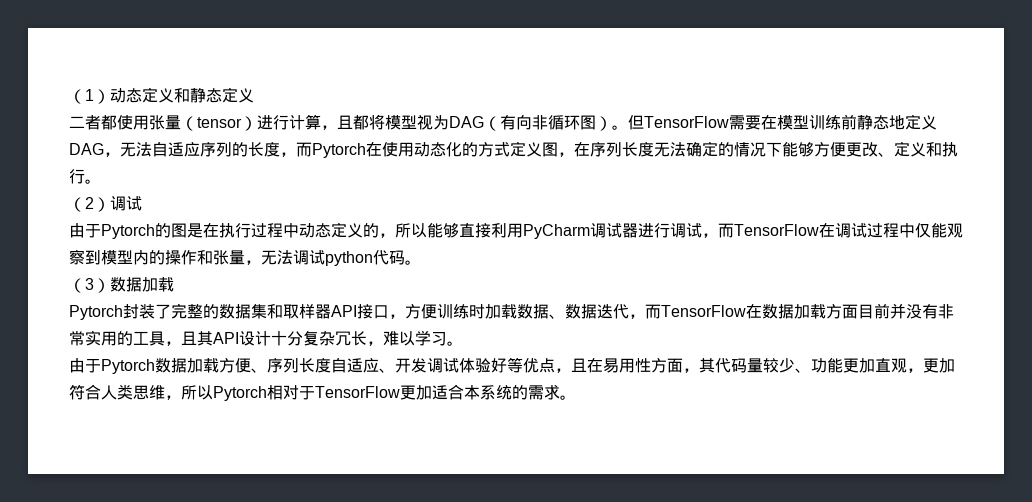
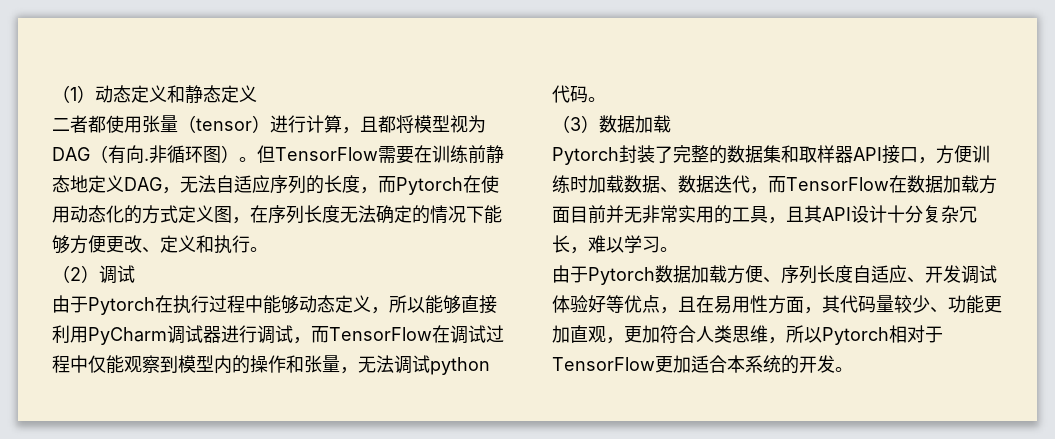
- 二者都使用张量（tensor）进行计算，且都将模型视为DAG（有向非循环图）。
+ 二者都使用张量（tensor）进行计算，且都将模型视为DAG（有向.非循环图）。
- 但TensorFlow需要在模型训练前静态地定义DAG，无法自适应序列的长度，而Pytorch在使用动态化的方式定义图，在序列长度无法确定的情况下能够方便更改、定义和执行。
+ 但TensorFlow需要在训练前静态地定义DAG，无法自适应序列的长度，而Pytorch在使用动态化的方式定义图，在序列长度无法确定的情况下能够方便更改、定义和执行。
- 由于Pytorch的图是在执行过程中动态定义的，所以能够直接利用PyCharm调试器进行调试，而TensorFlow在调试过程中仅能观察到模型内的操作和张量，无法调试python代码。
+ 由于Pytorch在执行过程中能够动态定义，所以能够直接利用PyCharm调试器进行调试，而TensorFlow在调试过程中仅能观察到模型内的操作和张量，无法调试python代码。
- Pytorch封装了完整的数据集和取样器API接口，方便训练时加载数据、数据迭代，而TensorFlow在数据加载方面目前并没有非常实用的工具，且其API设计十分复杂冗长，难以学习。
+ Pytorch封装了完整的数据集和取样器API接口，方便训练时加载数据、数据迭代，而TensorFlow在数据加载方面目前并无非常实用的工具，且其API设计十分复杂冗长，难以学习。
- 由于Pytorch数据加载方便、序列长度自适应、开发调试体验好等优点，且在易用性方面，其代码量较少、功能更加直观，更加符合人类思维，所以Pytorch相对于TensorFlow更加适合本系统的需求。
+ 由于Pytorch数据加载方便、序列长度自适应、开发调试体验好等优点，且在易用性方面，其代码量较少、功能更加直观，更加符合人类思维，所以Pytorch相对于TensorFlow更加适合本系统的开发。

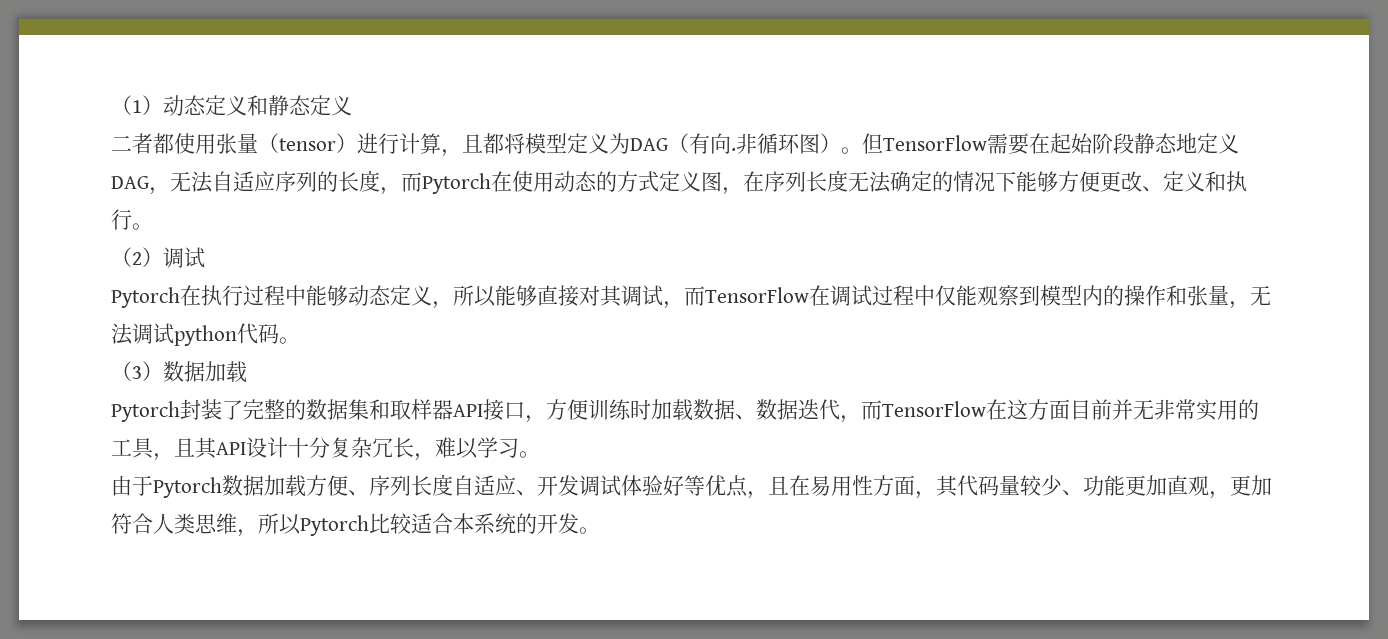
- 二者都使用张量（tensor）进行计算，且都将模型视为DAG（有向.
+ 二者都使用张量（tensor）进行计算，且都将模型定义为DAG（有向.
- 但TensorFlow需要在训练前静态地定义DAG，无法自适应序列的长度，而Pytorch在使用动态化的方式定义图，在序列长度无法确定的情况下能够方便更改、定义和执行。
+ 但TensorFlow需要在起始阶段静态地定义DAG，无法自适应序列的长度，而Pytorch在使用动态的方式定义图，在序列长度无法确定的情况下能够方便更改、定义和执行。
- 由于Pytorch在执行过程中能够动态定义，所以能够直接利用PyCharm调试器进行调试，而TensorFlow在调试过程中仅能观察到模型内的操作和张量，无法调试python代码。
+ Pytorch在执行过程中能够动态定义，所以能够直接对其调试，而TensorFlow在调试过程中仅能观察到模型内的操作和张量，无法调试python代码。
- Pytorch封装了完整的数据集和取样器API接口，方便训练时加载数据、数据迭代，而TensorFlow在数据加载方面目前并无非常实用的工具，且其API设计十分复杂冗长，难以学习。
+ Pytorch封装了完整的数据集和取样器API接口，方便训练时加载数据、数据迭代，而TensorFlow在这方面目前并无非常实用的工具，且其API设计十分复杂冗长，难以学习。
- 由于Pytorch数据加载方便、序列长度自适应、开发调试体验好等优点，且在易用性方面，其代码量较少、功能更加直观，更加符合人类思维，所以Pytorch相对于TensorFlow更加适合本系统的开发。
+ 由于Pytorch数据加载方便、序列长度自适应、开发调试体验好等优点，且在易用性方面，其代码量较少、功能更加直观，更加符合人类思维，所以Pytorch比较适合本系统的开发。

